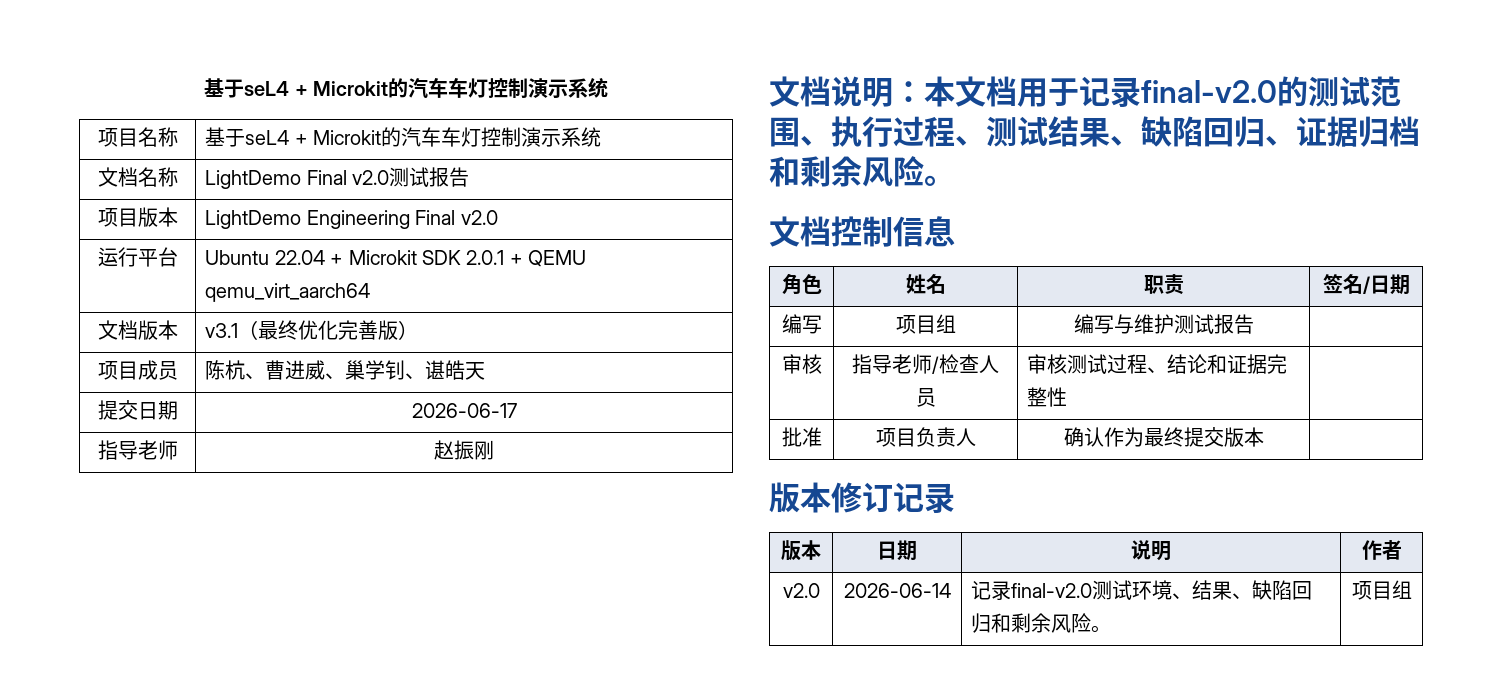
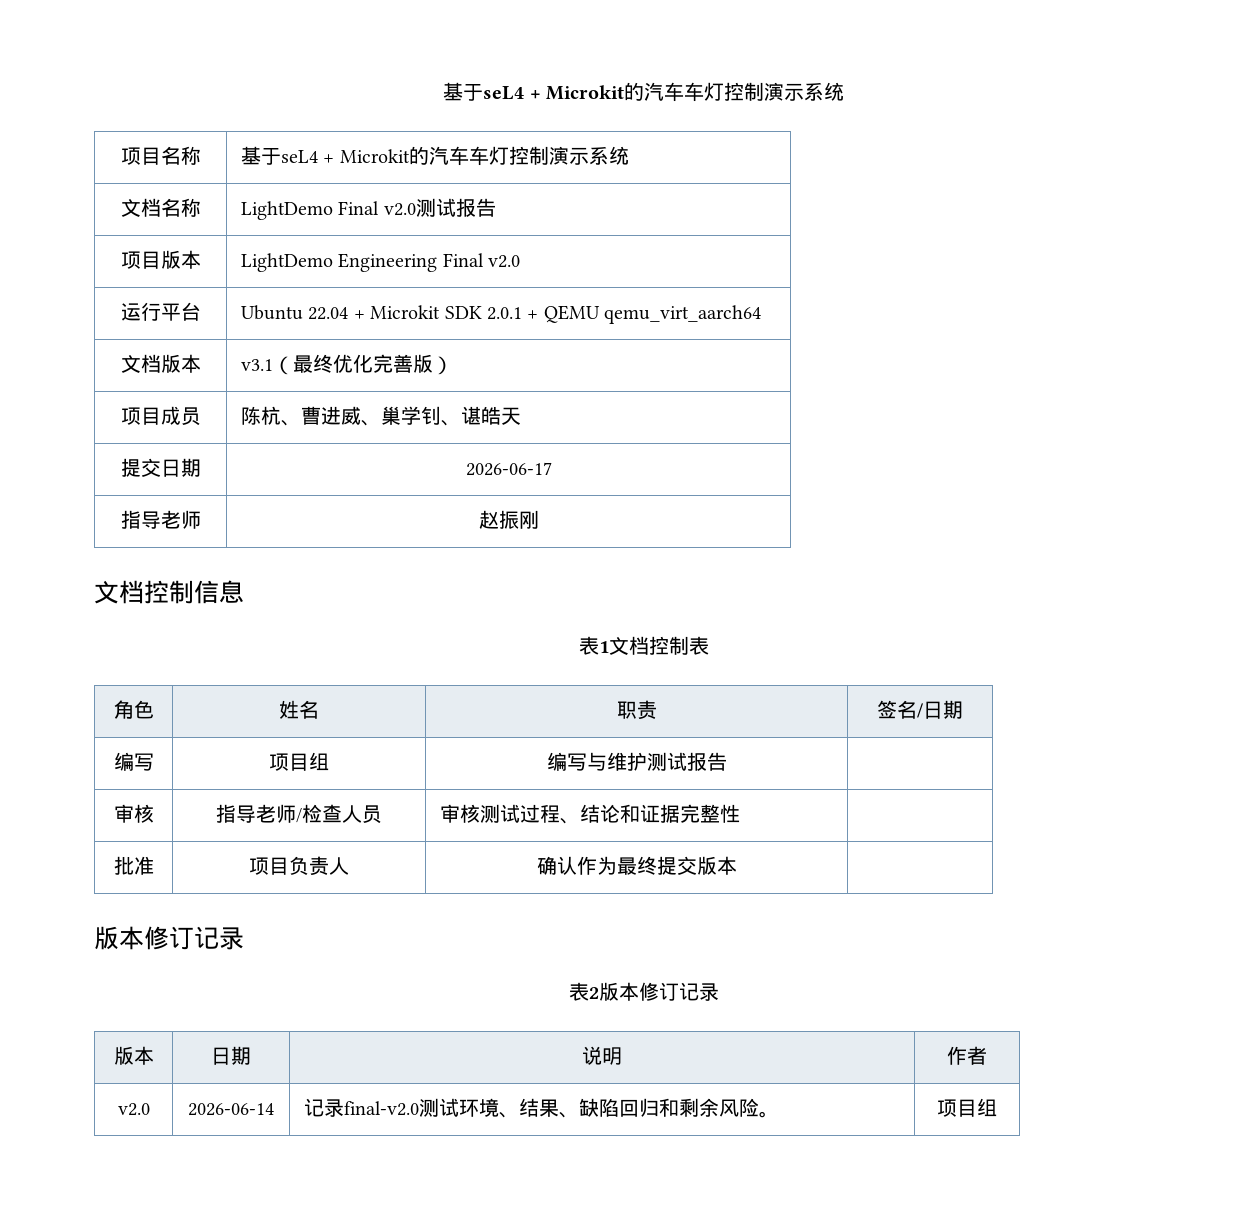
- 文档说明：本文档用于记录final-v2.0的测试范围、执行过程、测试结果、缺陷回归、证据归档和剩余风险。
  文档控制信息
+ 表1文档控制表
+ 表2版本修订记录

